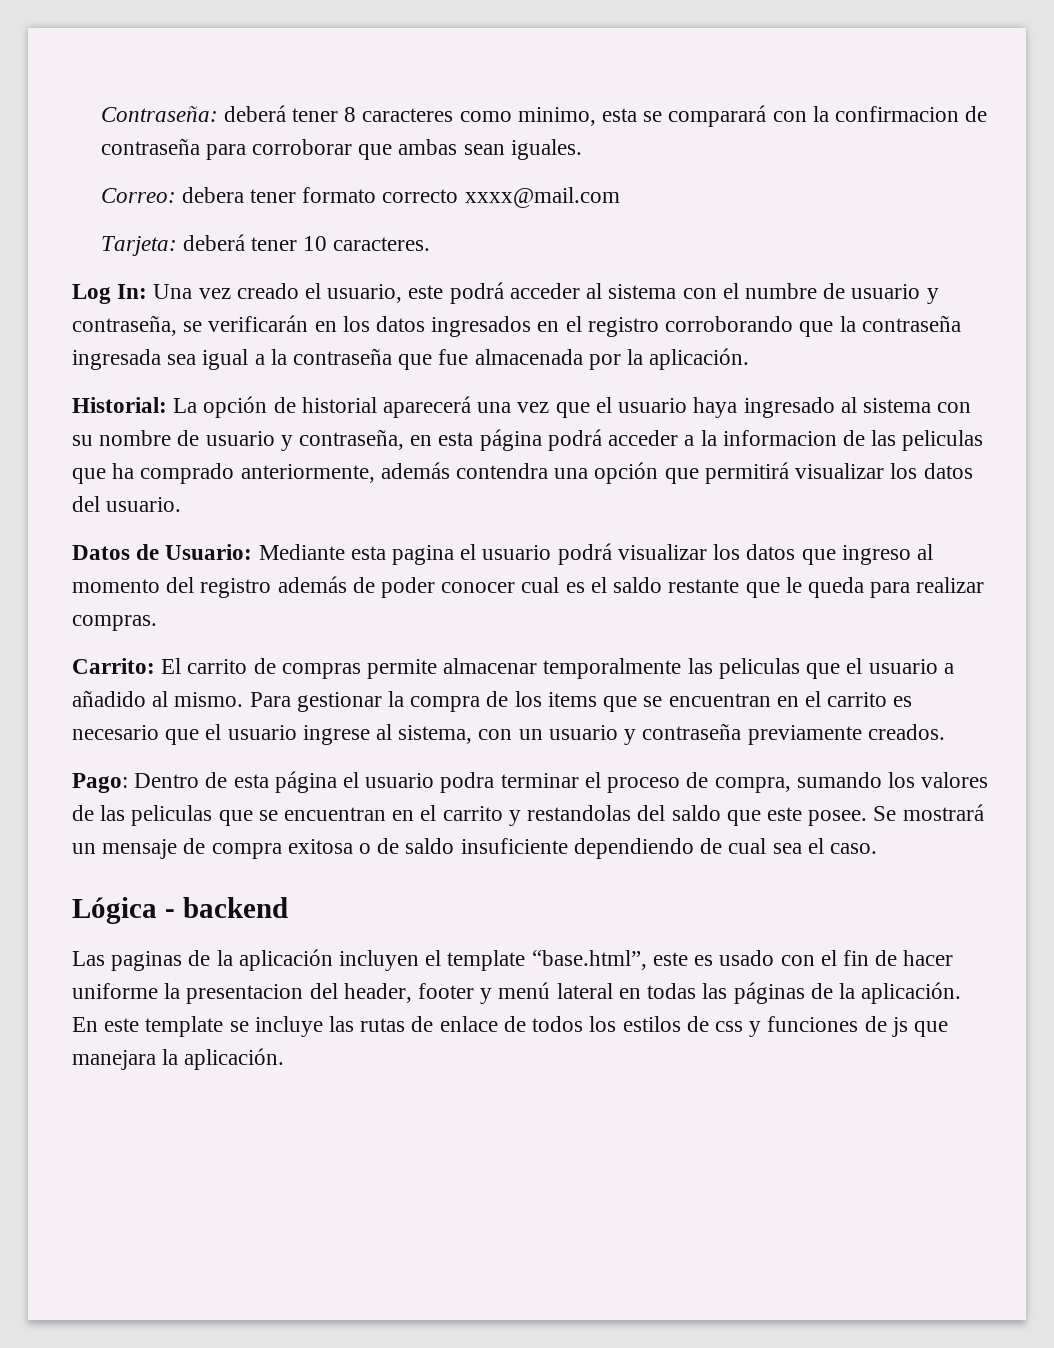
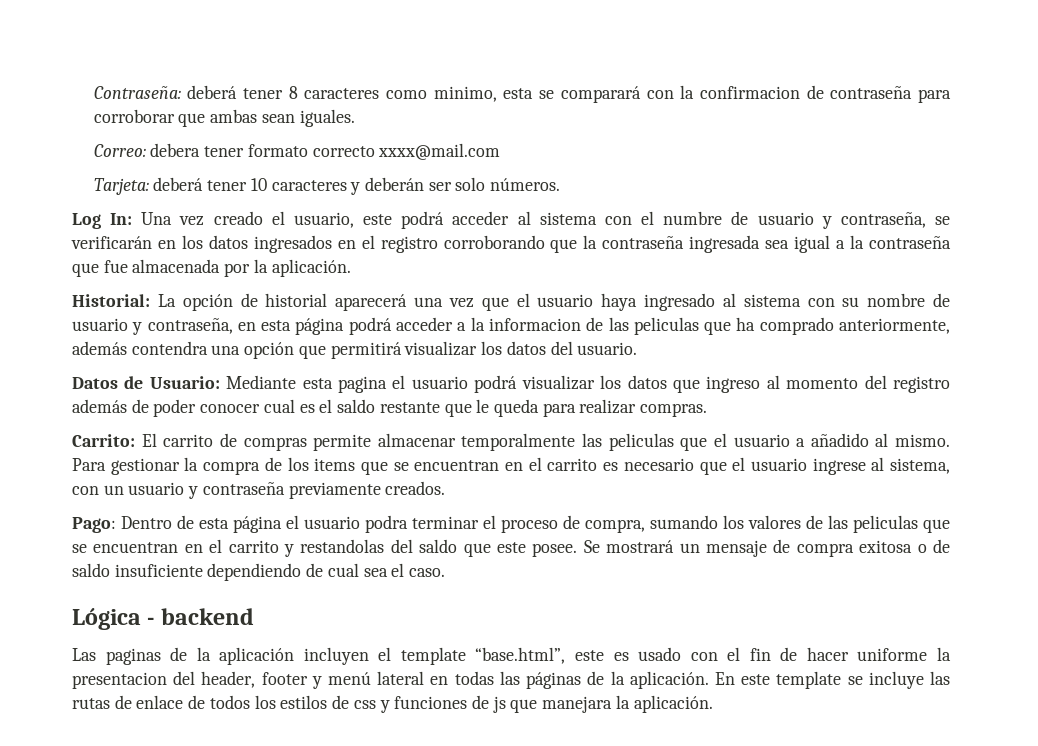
- Tarjeta: deberá tener 10 caracteres.
+ Tarjeta: deberá tener 10 caracteres y deberán ser solo números.

